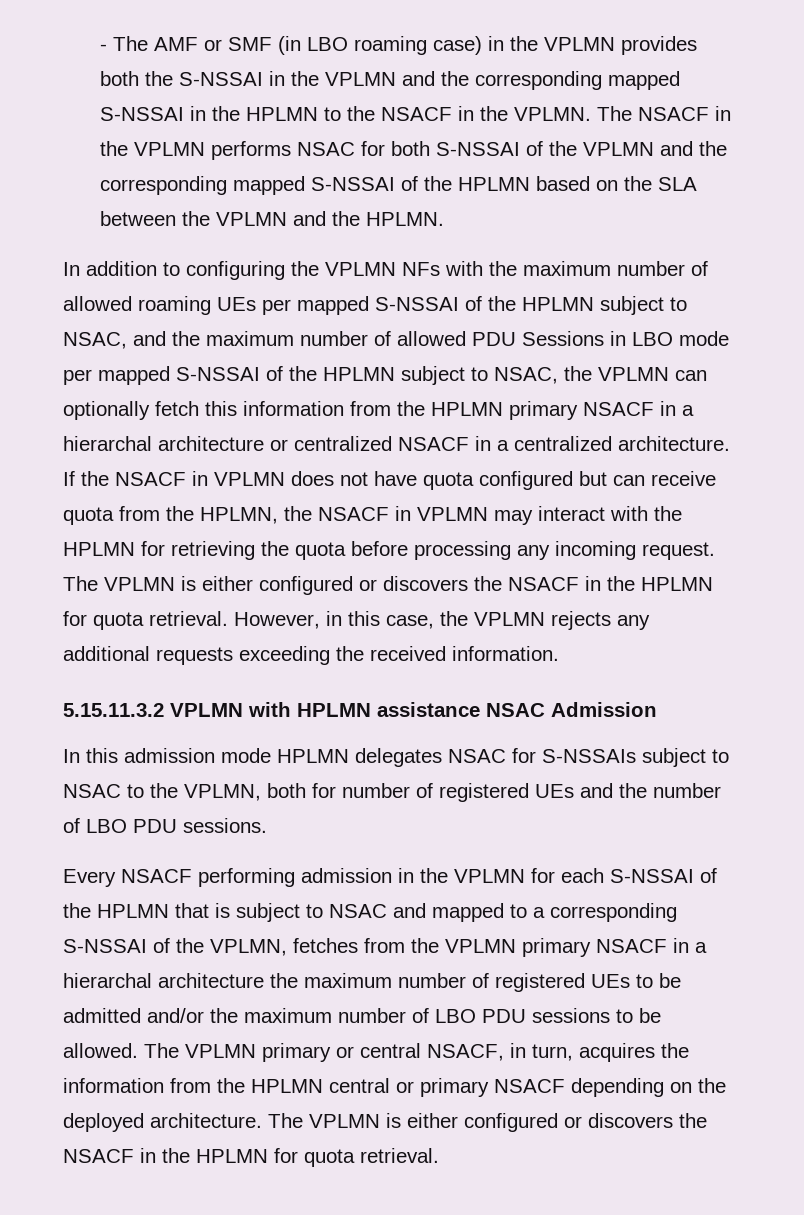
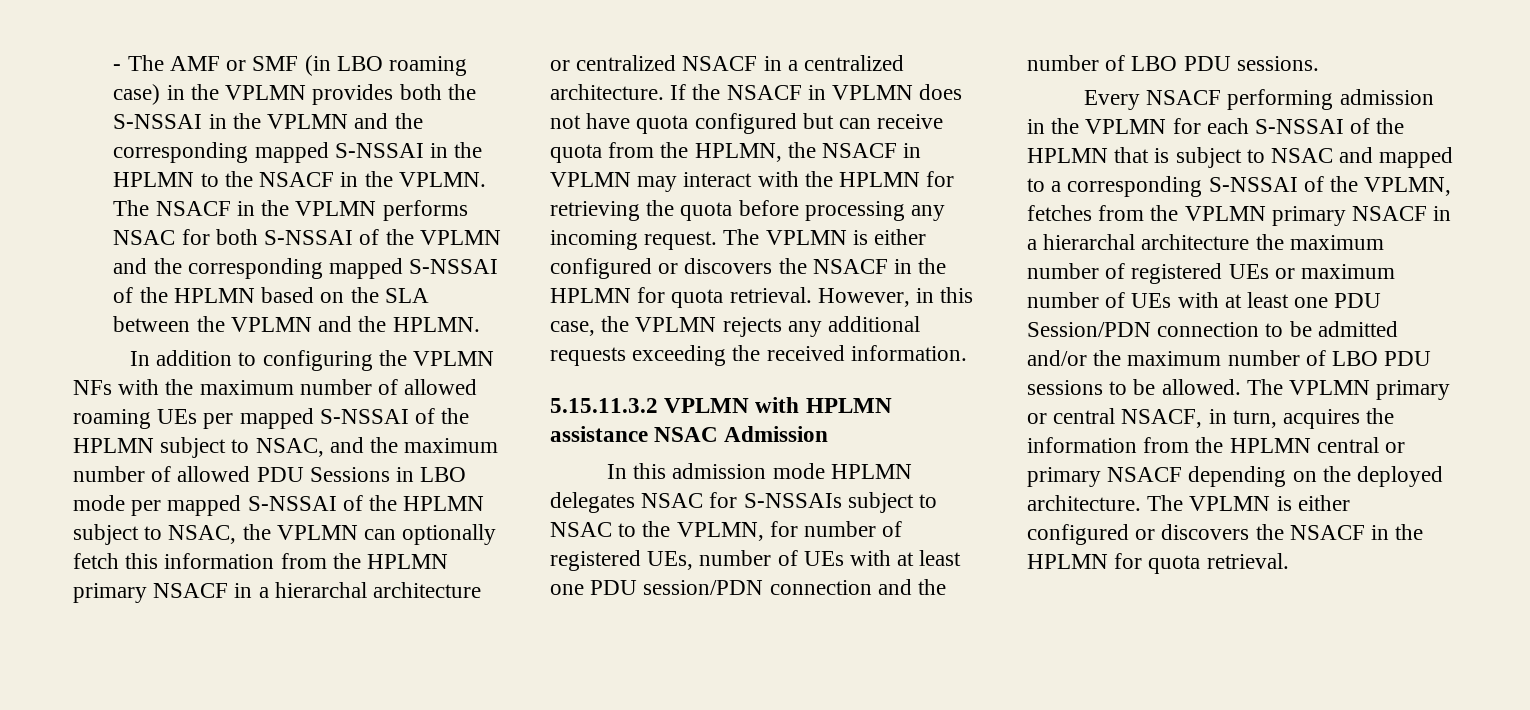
- In this admission mode HPLMN delegates NSAC for S-NSSAIs subject to NSAC to the VPLMN, both for number of registered UEs and the number of LBO PDU sessions.
+ In this admission mode HPLMN delegates NSAC for S-NSSAIs subject to NSAC to the VPLMN, for number of registered UEs, number of UEs with at least one PDU session/PDN connection and the number of LBO PDU sessions.
- Every NSACF performing admission in the VPLMN for each S-NSSAI of the HPLMN that is subject to NSAC and mapped to a corresponding S-NSSAI of the VPLMN, fetches from the VPLMN primary NSACF in a hierarchal architecture the maximum number of registered UEs to be admitted and/or the maximum number of LBO PDU sessions to be allowed.
+ Every NSACF performing admission in the VPLMN for each S-NSSAI of the HPLMN that is subject to NSAC and mapped to a corresponding S-NSSAI of the VPLMN, fetches from the VPLMN primary NSACF in a hierarchal architecture the maximum number of registered UEs or maximum number of UEs with at least one PDU Session/PDN connection to be admitted and/or the maximum number of LBO PDU sessions to be allowed.

